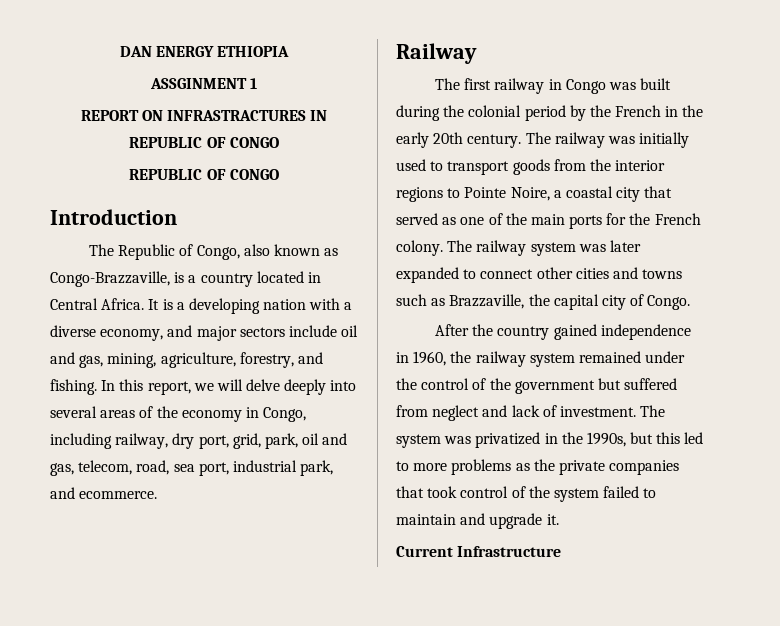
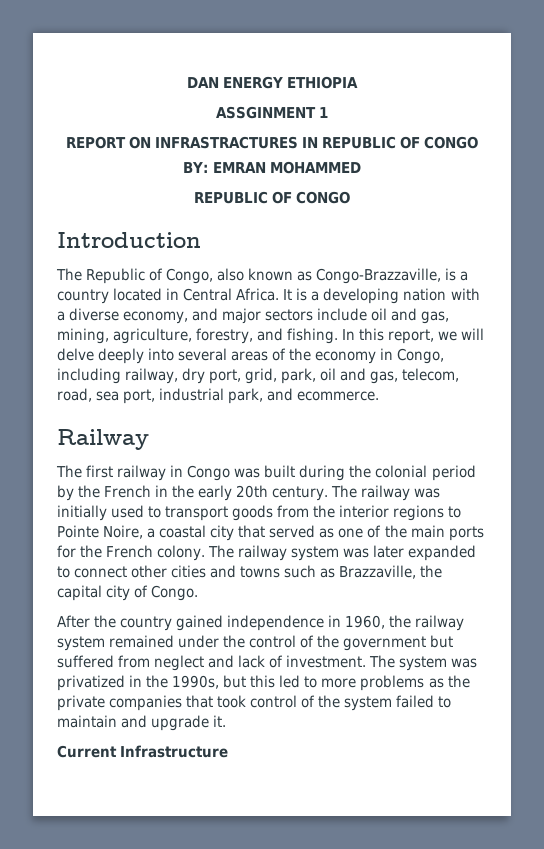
+ BY: EMRAN MOHAMMED

